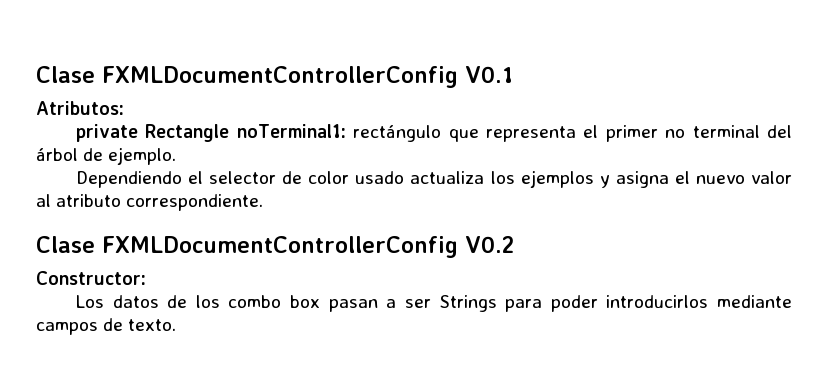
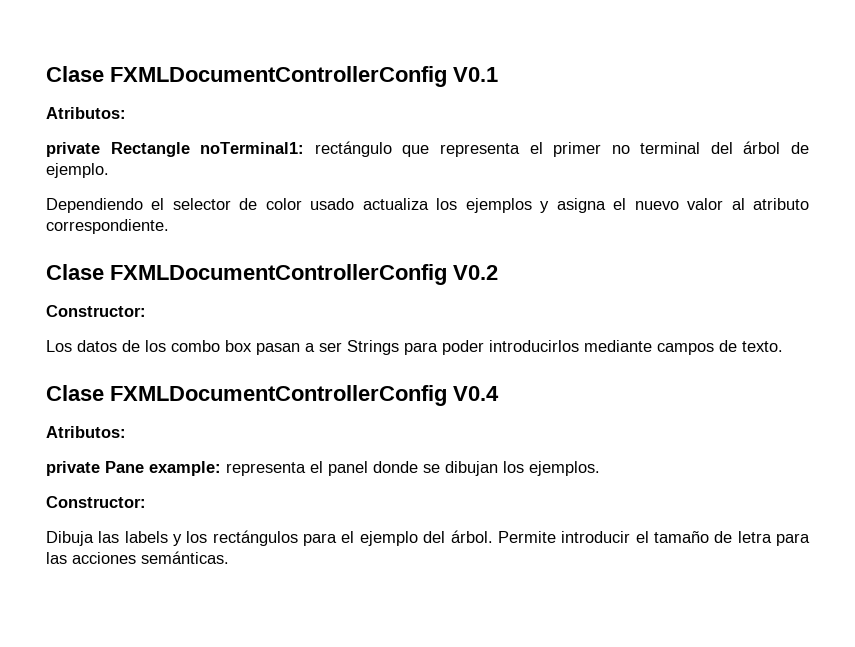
+ Clase FXMLDocumentControllerConfig V0.4
+ Atributos:
+ private Pane example: representa el panel donde se dibujan los ejemplos.
+ Constructor:
+ Dibuja las labels y los rectángulos para el ejemplo del árbol. Permite introducir el tamaño de letra para las acciones semánticas.

